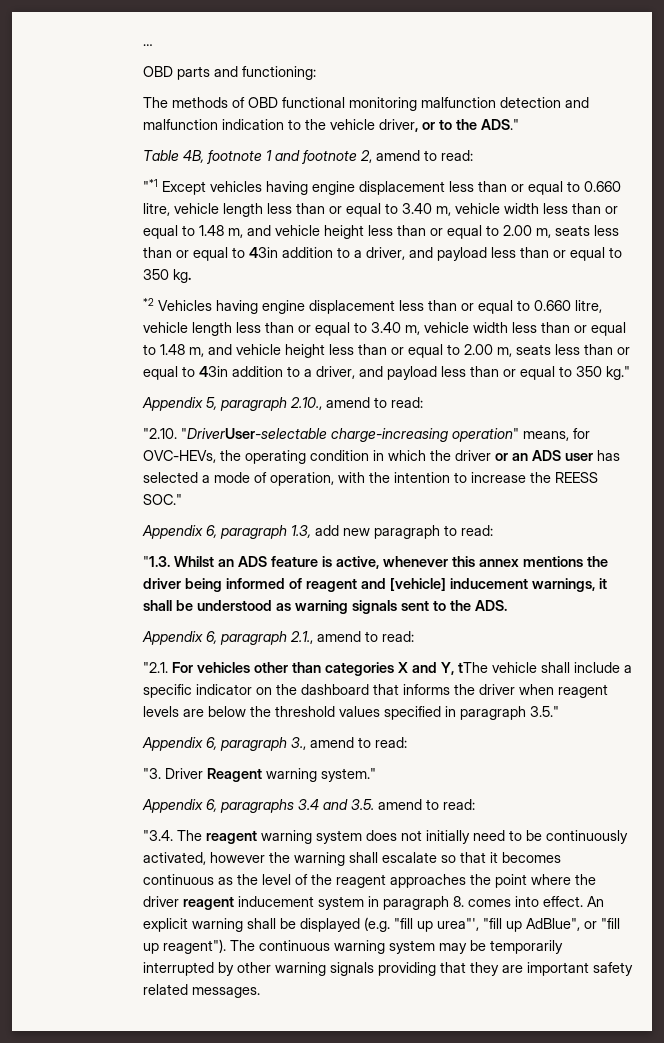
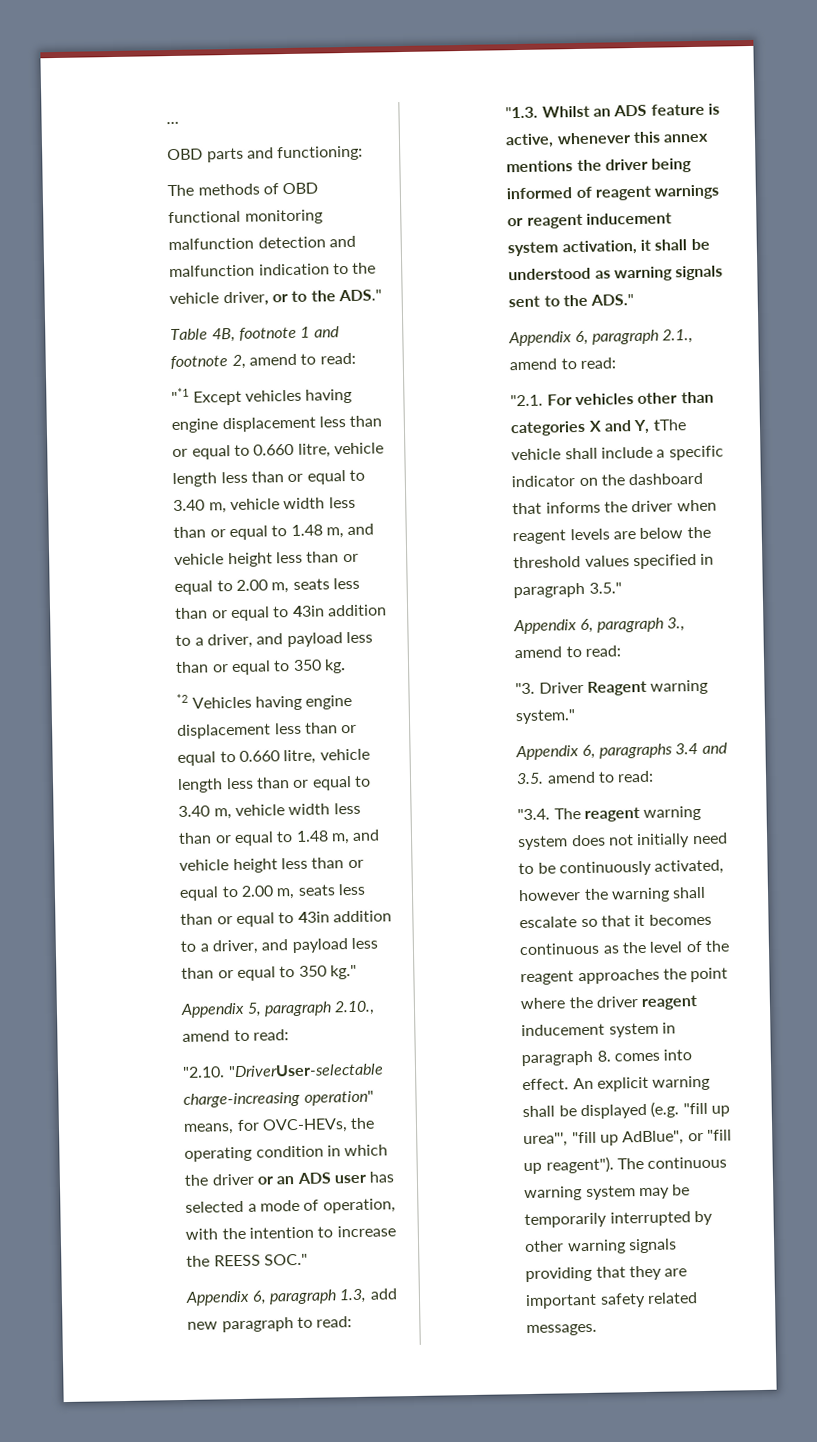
- "1.3. Whilst an ADS feature is active, whenever this annex mentions the driver being informed of reagent and [vehicle] inducement warnings, it shall be understood as warning signals sent to the ADS.
+ "1.3. Whilst an ADS feature is active, whenever this annex mentions the driver being informed of reagent warnings or reagent inducement system activation, it shall be understood as warning signals sent to the ADS."

